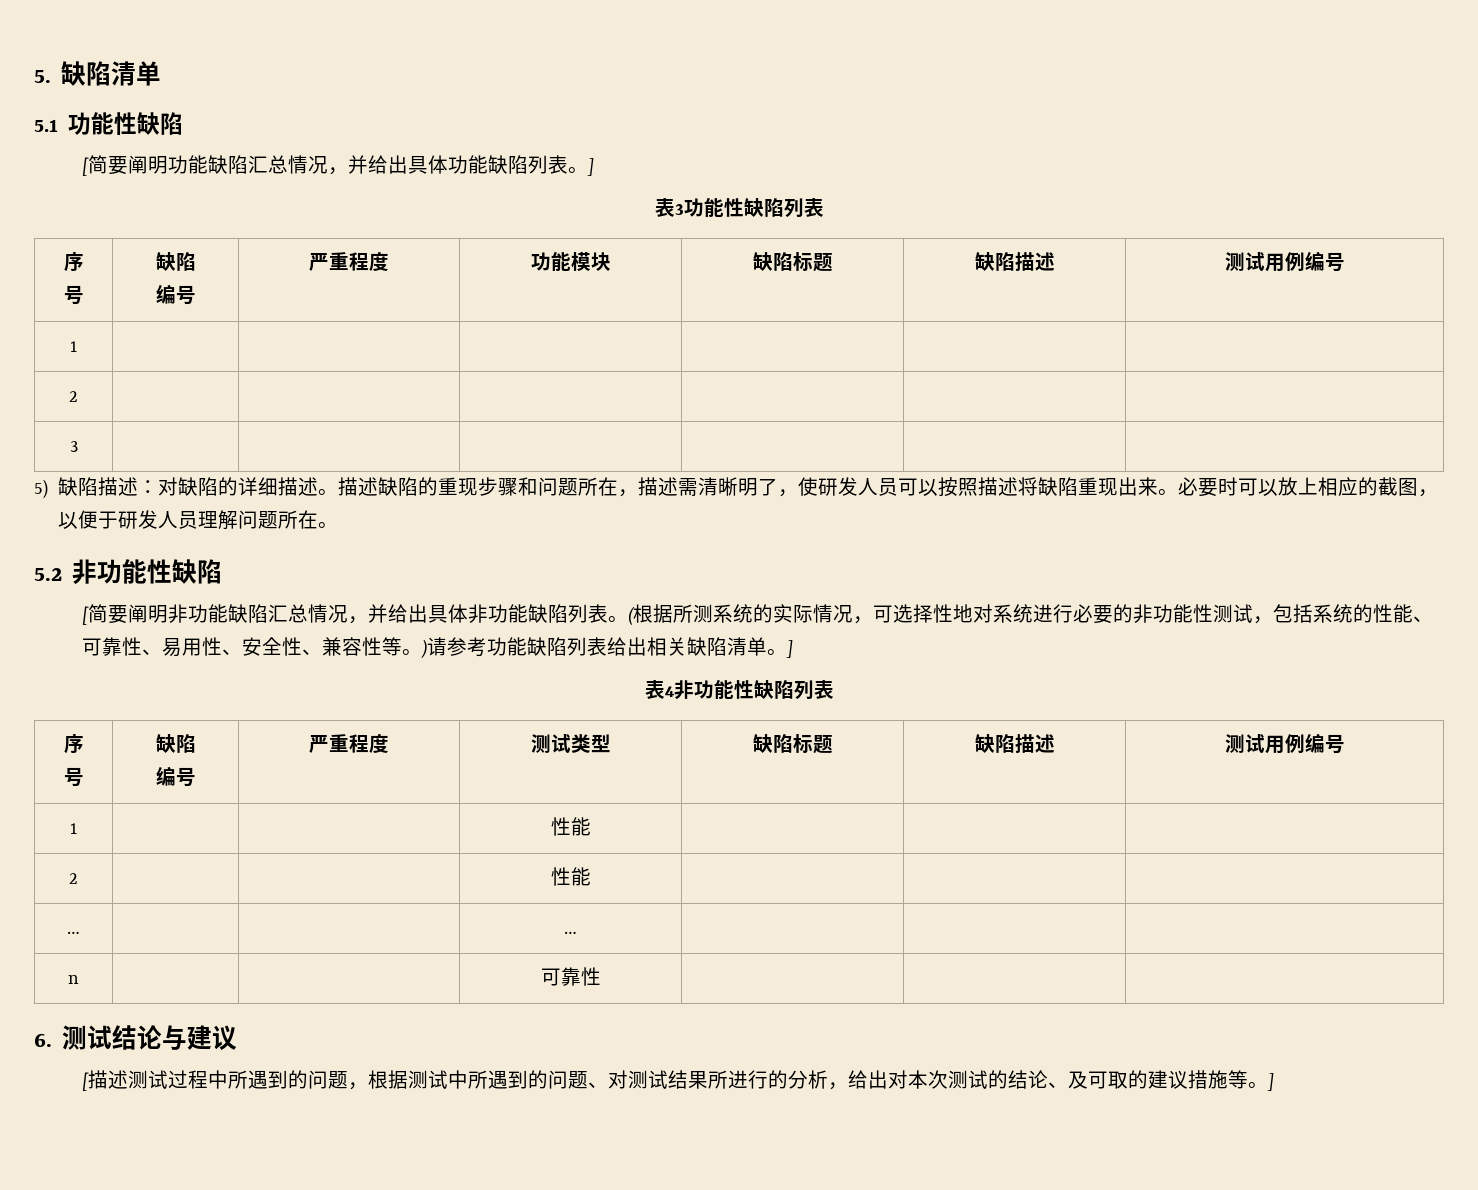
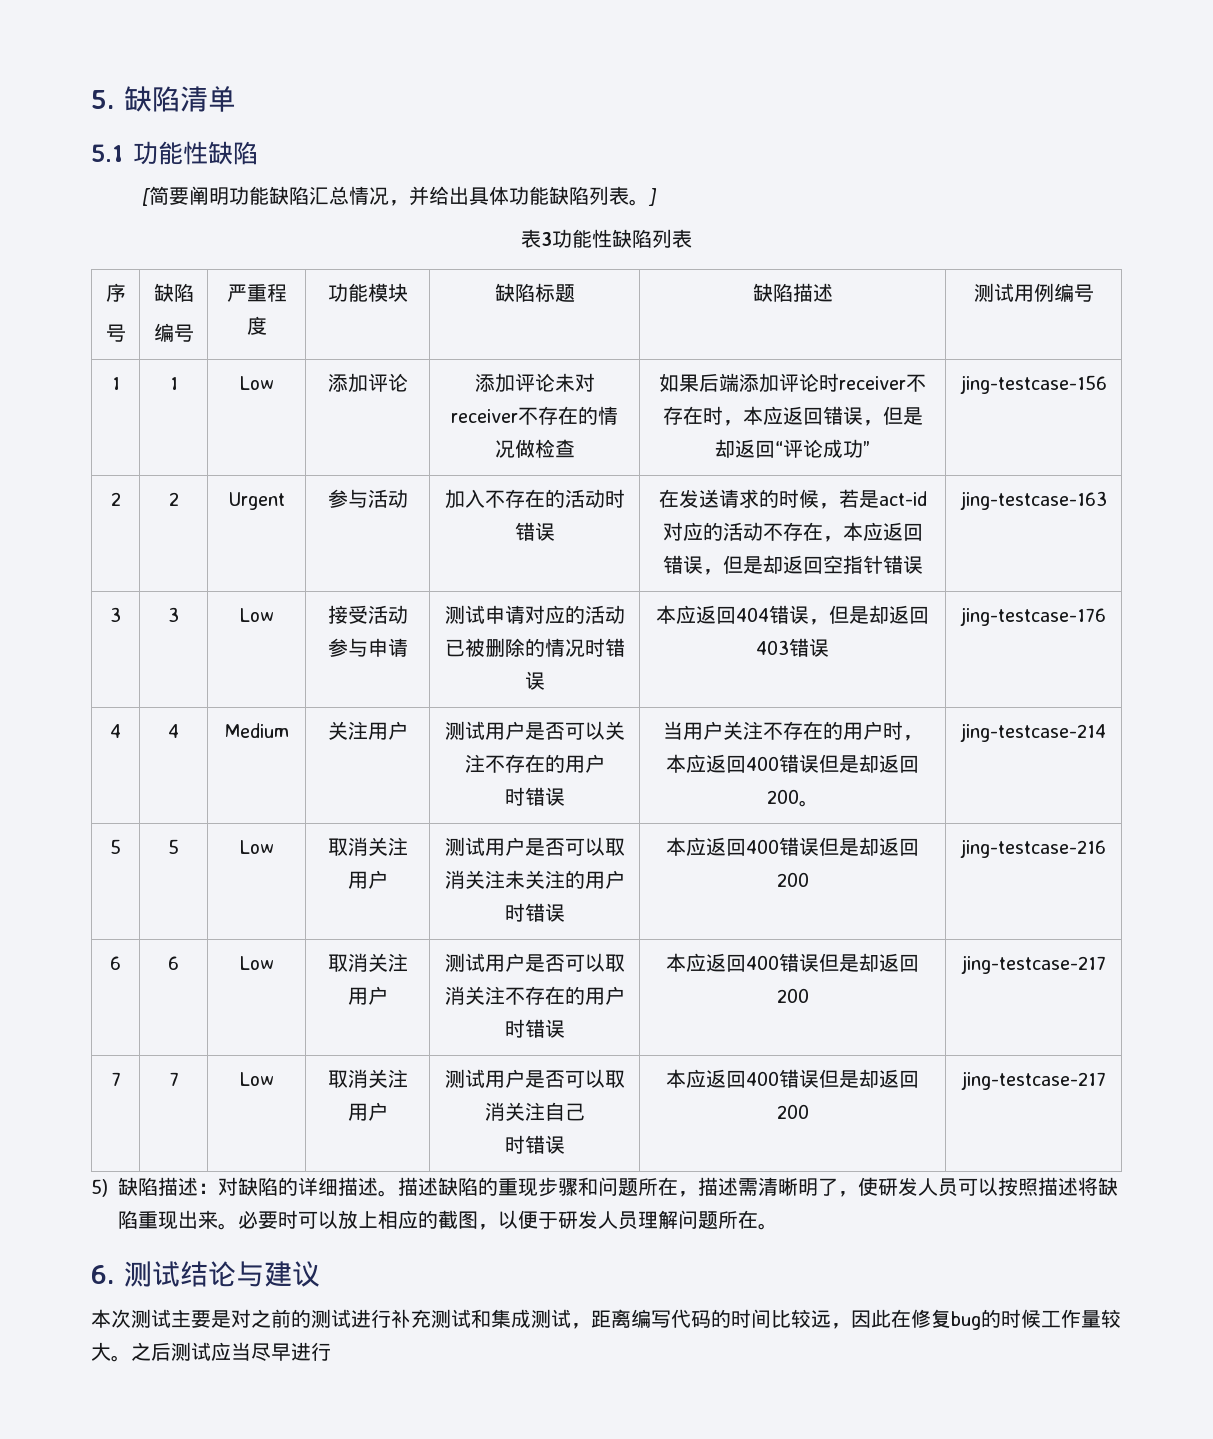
- 1 | | | | | |
- 2 | | | | | |
- 3 | | | | | |
+ 1 | 1 | Low | 添加评论 | 添加评论未对receiver不存在的情况做检查 | 如果后端添加评论时receiver不存在时，本应返回错误，但是却返回“评论成功” | jing-testcase-156
+ 2 | 2 | Urgent | 参与活动 | 加入不存在的活动时错误 | 在发送请求的时候，若是act-id对应的活动不存在，本应返回错误，但是却返回空指针错误 | jing-testcase-163
+ 3 | 3 | Low | 接受活动参与申请 | 测试申请对应的活动已被删除的情况时错误 | 本应返回404错误，但是却返回403错误 | jing-testcase-176
+ 4 | 4 | Medium | 关注用户 | 测试用户是否可以关注不存在的用户
+ 时错误 | 当用户关注不存在的用户时，本应返回400错误但是却返回200。 | jing-testcase-214
+ 5 | 5 | Low | 取消关注用户 | 测试用户是否可以取消关注未关注的用户时错误 | 本应返回400错误但是却返回200 | jing-testcase-216
+ 6 | 6 | Low | 取消关注用户 | 测试用户是否可以取消关注不存在的用户时错误 | 本应返回400错误但是却返回200 | jing-testcase-217
+ 7 | 7 | Low | 取消关注用户 | 测试用户是否可以取消关注自己
+ 时错误 | 本应返回400错误但是却返回200 | jing-testcase-217
- 5.2非功能性缺陷
- [简要阐明非功能缺陷汇总情况，并给出具体非功能缺陷列表。(根据所测系统的实际情况，可选择性地对系统进行必要的非功能性测试，包括系统的性能、可靠性、易用性、安全性、兼容性等。)请参考功能缺陷列表给出相关缺陷清单。]
- 表4非功能性缺陷列表
- 序
- 号 | 缺陷
- 编号 | 严重程度 | 测试类型 | 缺陷标题 | 缺陷描述 | 测试用例编号
- 1 | | | 性能 | | |
- 2 | | | 性能 | | |
- … | | | … | | |
- n | | | 可靠性 | | |
  6.测试结论与建议
- [描述测试过程中所遇到的问题，根据测试中所遇到的问题、对测试结果所进行的分析，给出对本次测试的结论、及可取的建议措施等。]
+ 本次测试主要是对之前的测试进行补充测试和集成测试，距离编写代码的时间比较远，因此在修复bug的时候工作量较大。之后测试应当尽早进行

